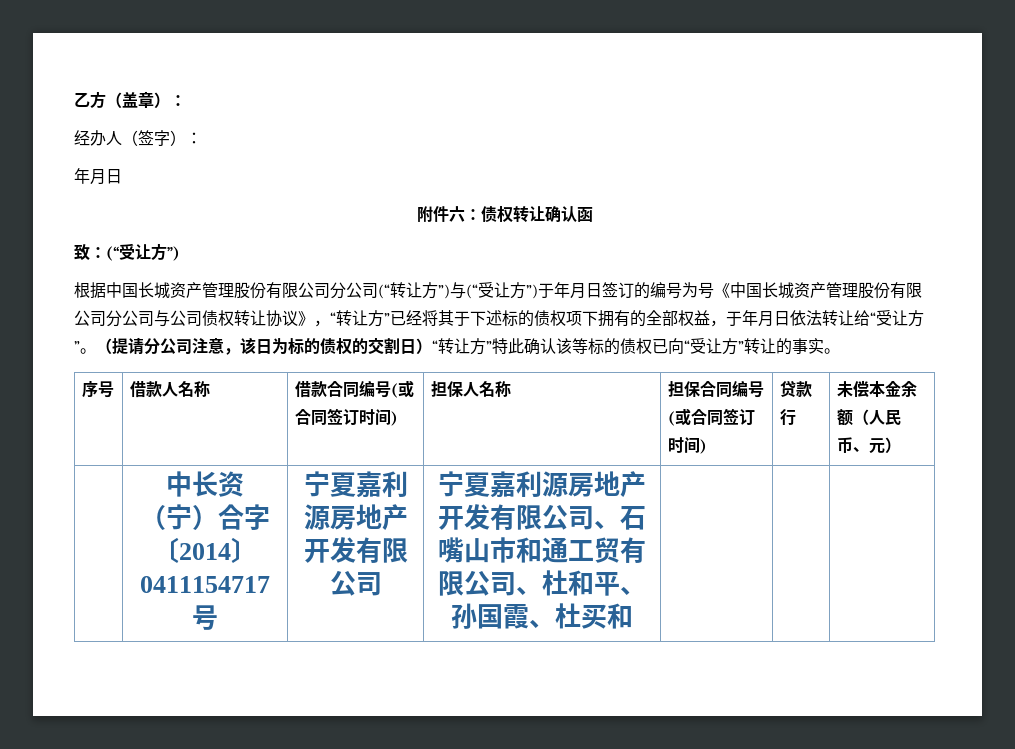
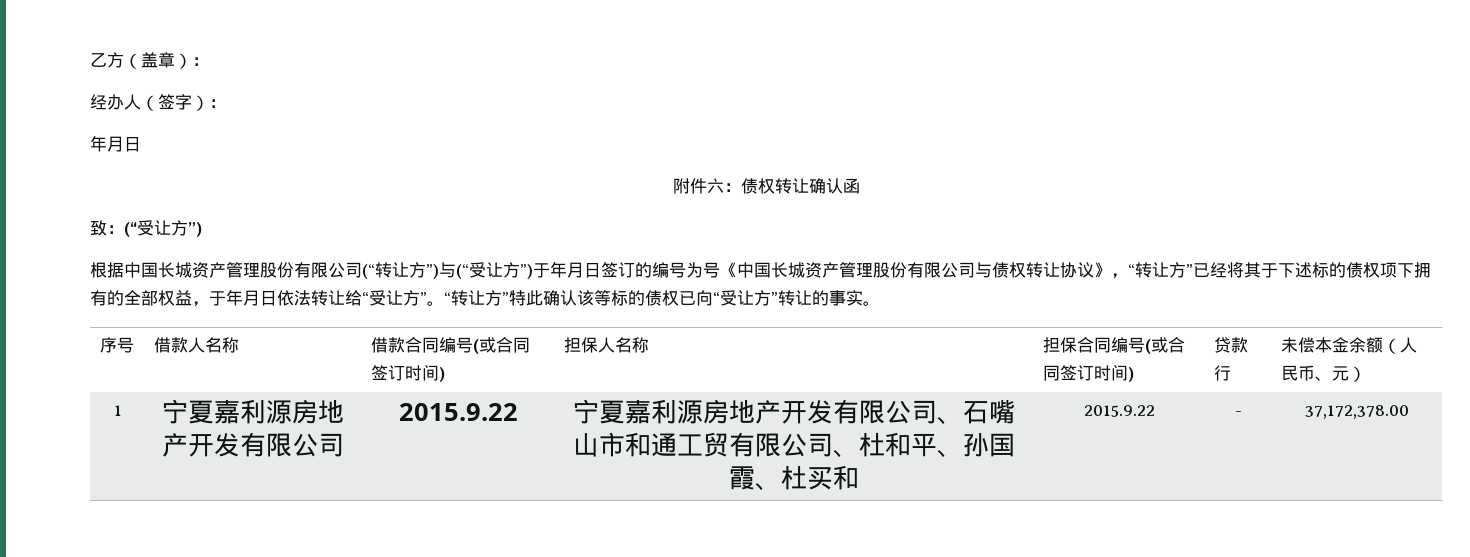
- 根据中国长城资产管理股份有限公司分公司(“转让方”)与(“受让方”)于年月日签订的编号为号《中国长城资产管理股份有限公司分公司与公司债权转让协议》，“转让方”已经将其于下述标的债权项下拥有的全部权益，于年月日依法转让给“受让方”。
+ 根据中国长城资产管理股份有限公司(“转让方”)与(“受让方”)于年月日签订的编号为号《中国长城资产管理股份有限公司与债权转让协议》，“转让方”已经将其于下述标的债权项下拥有的全部权益，于年月日依法转让给“受让方”。
- （提请分公司注意，该日为标的债权的交割日）“转让方”特此确认该等标的债权已向“受让方”转让的事实。
+ “转让方”特此确认该等标的债权已向“受让方”转让的事实。
- | 中长资（宁）合字〔2014〕0411154717号 | 宁夏嘉利源房地产开发有限公司 | 宁夏嘉利源房地产开发有限公司、石嘴山市和通工贸有限公司、杜和平、孙国霞、杜买和 | | |
+ 1 | 宁夏嘉利源房地产开发有限公司 | 2015.9.22 | 宁夏嘉利源房地产开发有限公司、石嘴山市和通工贸有限公司、杜和平、孙国霞、杜买和 | 2015.9.22 | - | 37,172,378.00

